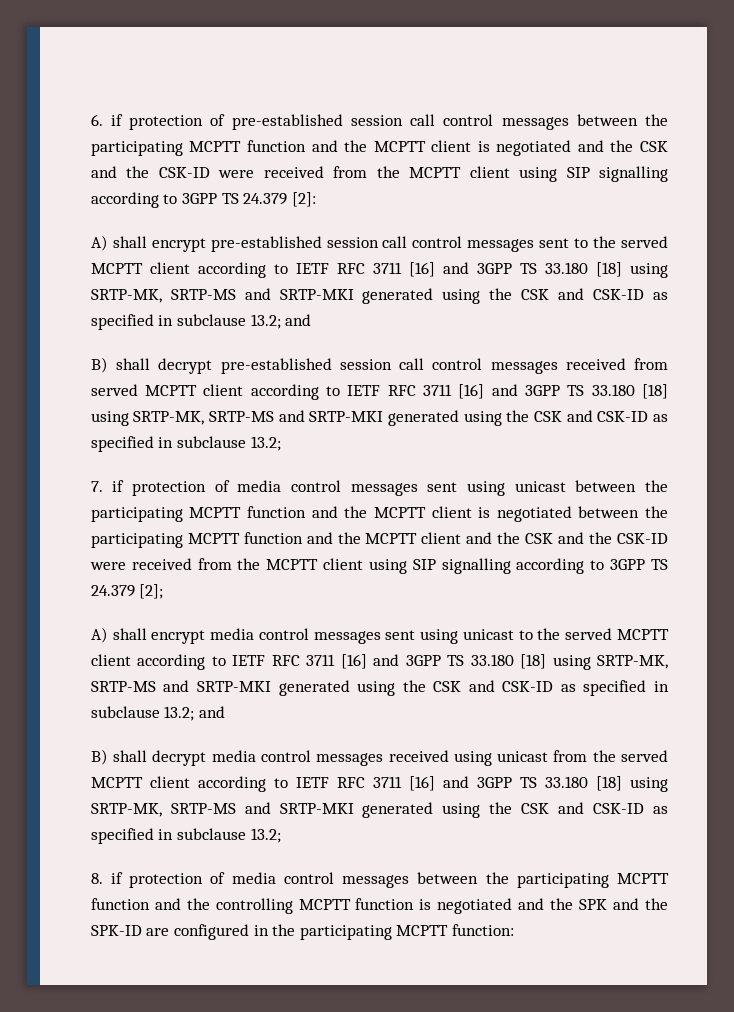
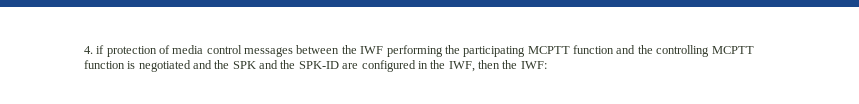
- 6. if protection of pre-established session call control messages between the participating MCPTT function and the MCPTT client is negotiated and the CSK and the CSK-ID were received from the MCPTT client using SIP signalling according to 3GPP TS 24.379 [2]:
- A) shall encrypt pre-established session call control messages sent to the served MCPTT client according to IETF RFC 3711 [16] and 3GPP TS 33.180 [18] using SRTP-MK, SRTP-MS and SRTP-MKI generated using the CSK and CSK-ID as specified in subclause 13.2; and
- B) shall decrypt pre-established session call control messages received from served MCPTT client according to IETF RFC 3711 [16] and 3GPP TS 33.180 [18] using SRTP-MK, SRTP-MS and SRTP-MKI generated using the CSK and CSK-ID as specified in subclause 13.2;
- 7. if protection of media control messages sent using unicast between the participating MCPTT function and the MCPTT client is negotiated between the participating MCPTT function and the MCPTT client and the CSK and the CSK-ID were received from the MCPTT client using SIP signalling according to 3GPP TS 24.379 [2];
- A) shall encrypt media control messages sent using unicast to the served MCPTT client according to IETF RFC 3711 [16] and 3GPP TS 33.180 [18] using SRTP-MK, SRTP-MS and SRTP-MKI generated using the CSK and CSK-ID as specified in subclause 13.2; and
- B) shall decrypt media control messages received using unicast from the served MCPTT client according to IETF RFC 3711 [16] and 3GPP TS 33.180 [18] using SRTP-MK, SRTP-MS and SRTP-MKI generated using the CSK and CSK-ID as specified in subclause 13.2;
- 8. if protection of media control messages between the participating MCPTT function and the controlling MCPTT function is negotiated and the SPK and the SPK-ID are configured in the participating MCPTT function:
+ 4. if protection of media control messages between the IWF performing the participating MCPTT function and the controlling MCPTT function is negotiated and the SPK and the SPK-ID are configured in the IWF, then the IWF:

